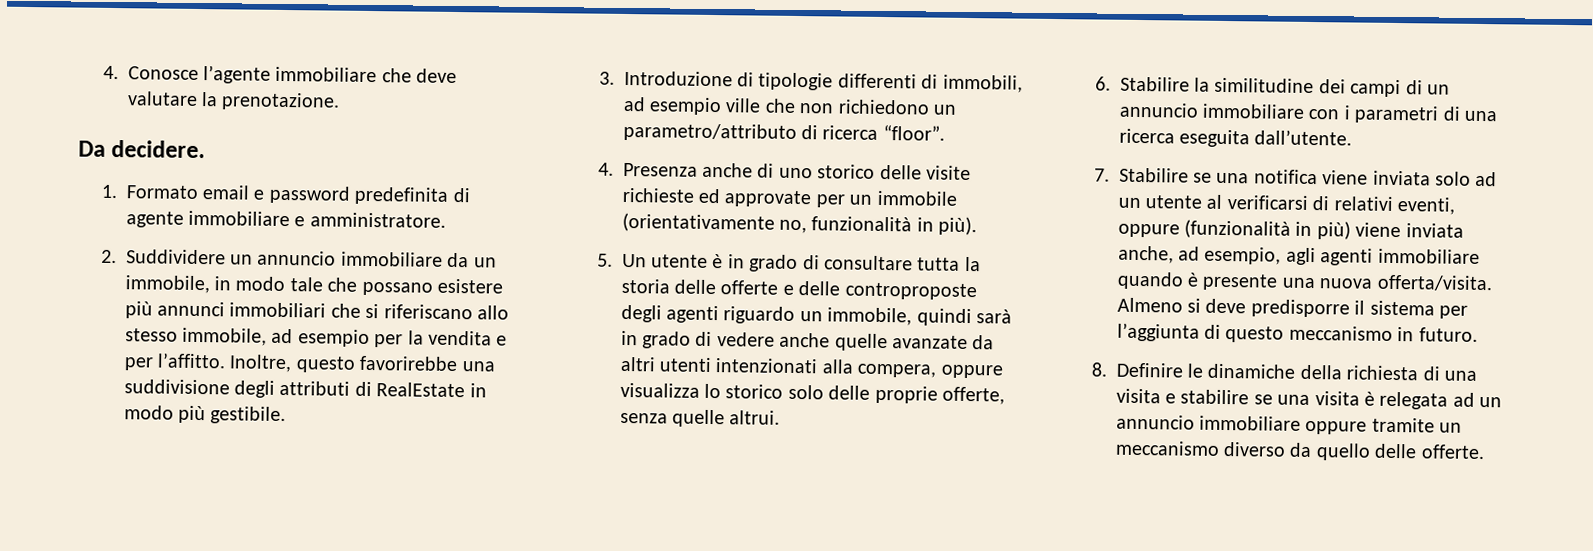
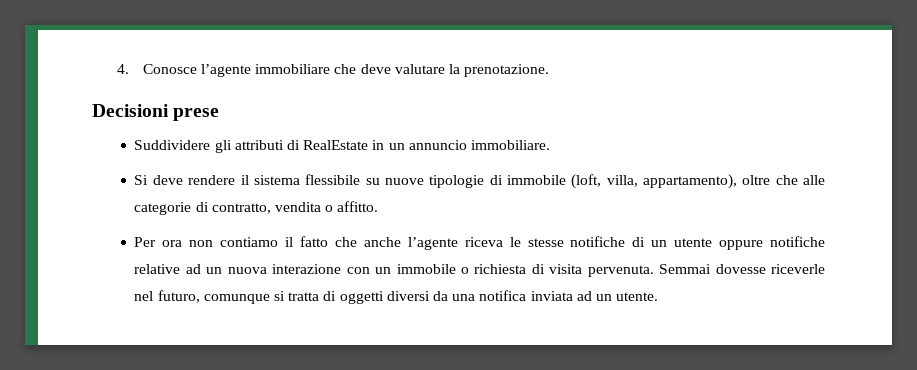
- Da decidere.
- 1. Formato email e password predefinita di agente immobiliare e amministratore.
- 2. Suddividere un annuncio immobiliare da un immobile, in modo tale che possano esistere più annunci immobiliari che si riferiscano allo stesso immobile, ad esempio per la vendita e per l’affitto. Inoltre, questo favorirebbe una suddivisione degli attributi di RealEstate in modo più gestibile.
- 3. Introduzione di tipologie differenti di immobili, ad esempio ville che non richiedono un parametro/attributo di ricerca “floor”.
- 4. Presenza anche di uno storico delle visite richieste ed approvate per un immobile (orientativamente no, funzionalità in più).
- 5. Un utente è in grado di consultare tutta la storia delle offerte e delle controproposte degli agenti riguardo un immobile, quindi sarà in grado di vedere anche quelle avanzate da altri utenti intenzionati alla compera, oppure visualizza lo storico solo delle proprie offerte, senza quelle altrui.
- 6. Stabilire la similitudine dei campi di un annuncio immobiliare con i parametri di una ricerca eseguita dall’utente.
- 7. Stabilire se una notifica viene inviata solo ad un utente al verificarsi di relativi eventi, oppure (funzionalità in più) viene inviata anche, ad esempio, agli agenti immobiliare quando è presente una nuova offerta/visita. Almeno si deve predisporre il sistema per l’aggiunta di questo meccanismo in futuro.
- 8. Definire le dinamiche della richiesta di una visita e stabilire se una visita è relegata ad un annuncio immobiliare oppure tramite un meccanismo diverso da quello delle offerte.
+ Decisioni prese
+ Suddividere gli attributi di RealEstate in un annuncio immobiliare.
+ Si deve rendere il sistema flessibile su nuove tipologie di immobile (loft, villa, appartamento), oltre che alle categorie di contratto, vendita o affitto.
+ Per ora non contiamo il fatto che anche l’agente riceva le stesse notifiche di un utente oppure notifiche relative ad un nuova interazione con un immobile o richiesta di visita pervenuta. Semmai dovesse riceverle nel futuro, comunque si tratta di oggetti diversi da una notifica inviata ad un utente.

